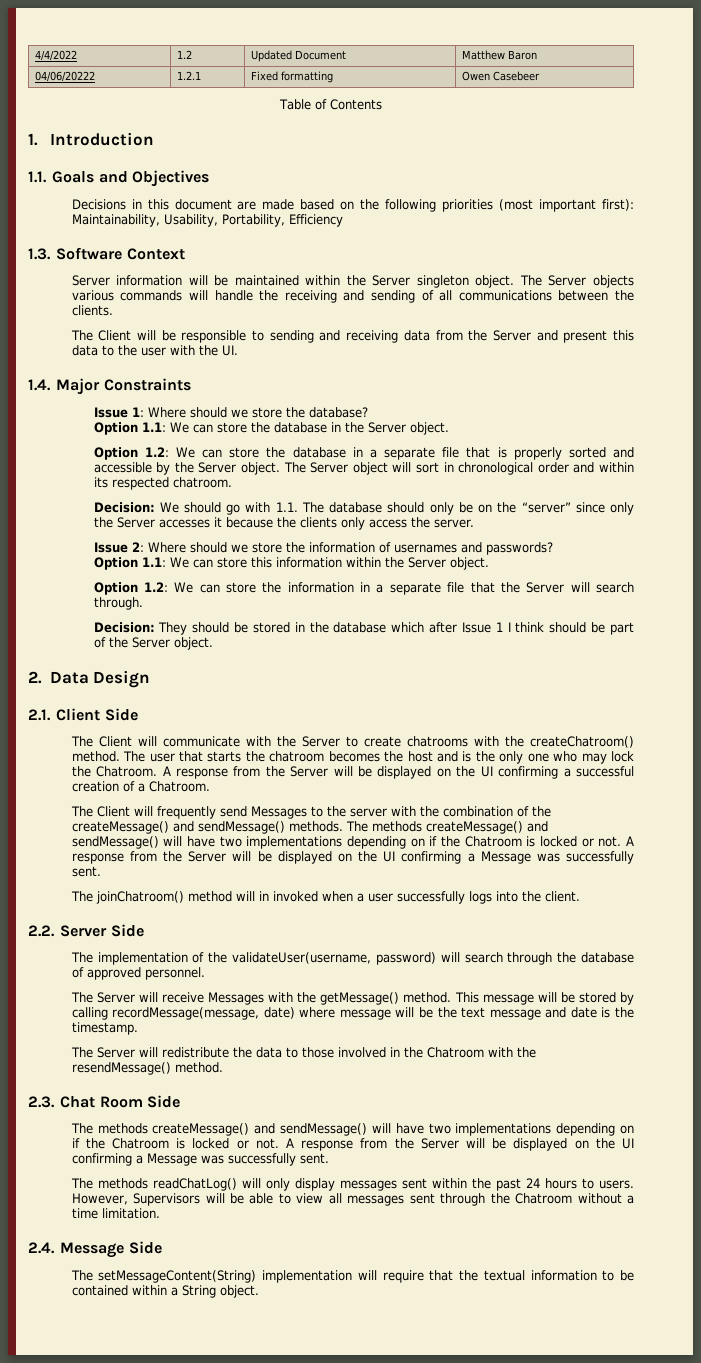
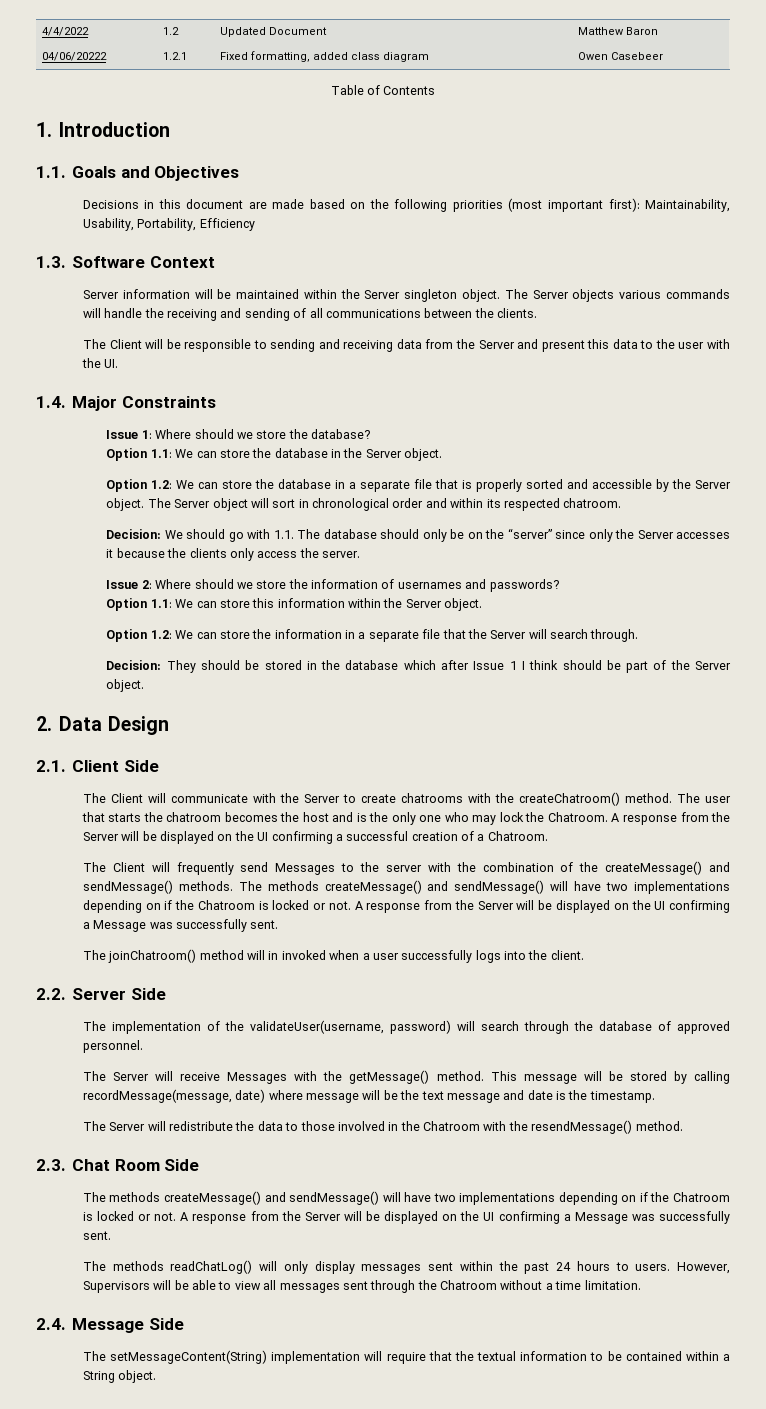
- 04/06/20222 | 1.2.1 | Fixed formatting | Owen Casebeer
+ 04/06/20222 | 1.2.1 | Fixed formatting, added class diagram | Owen Casebeer

